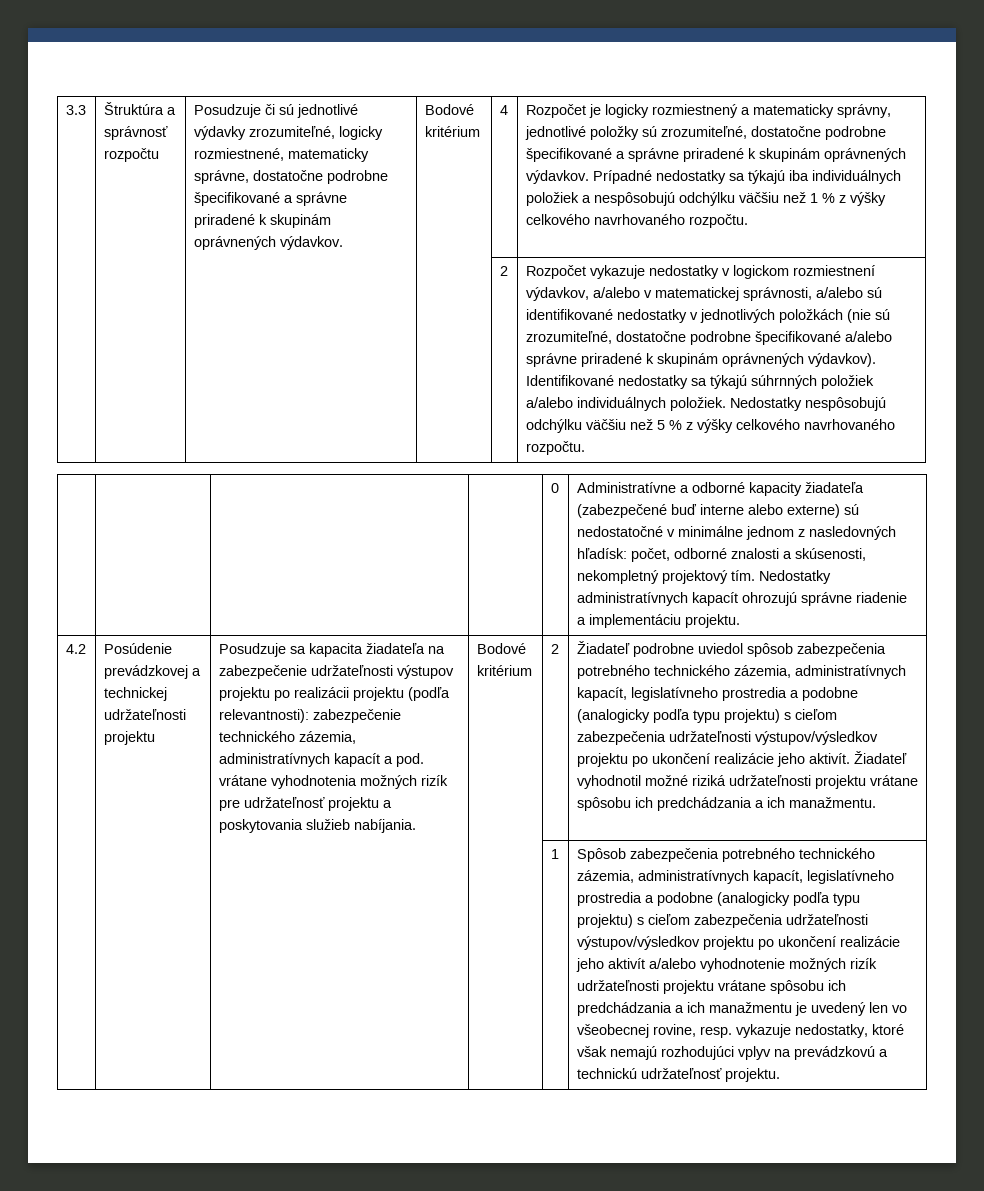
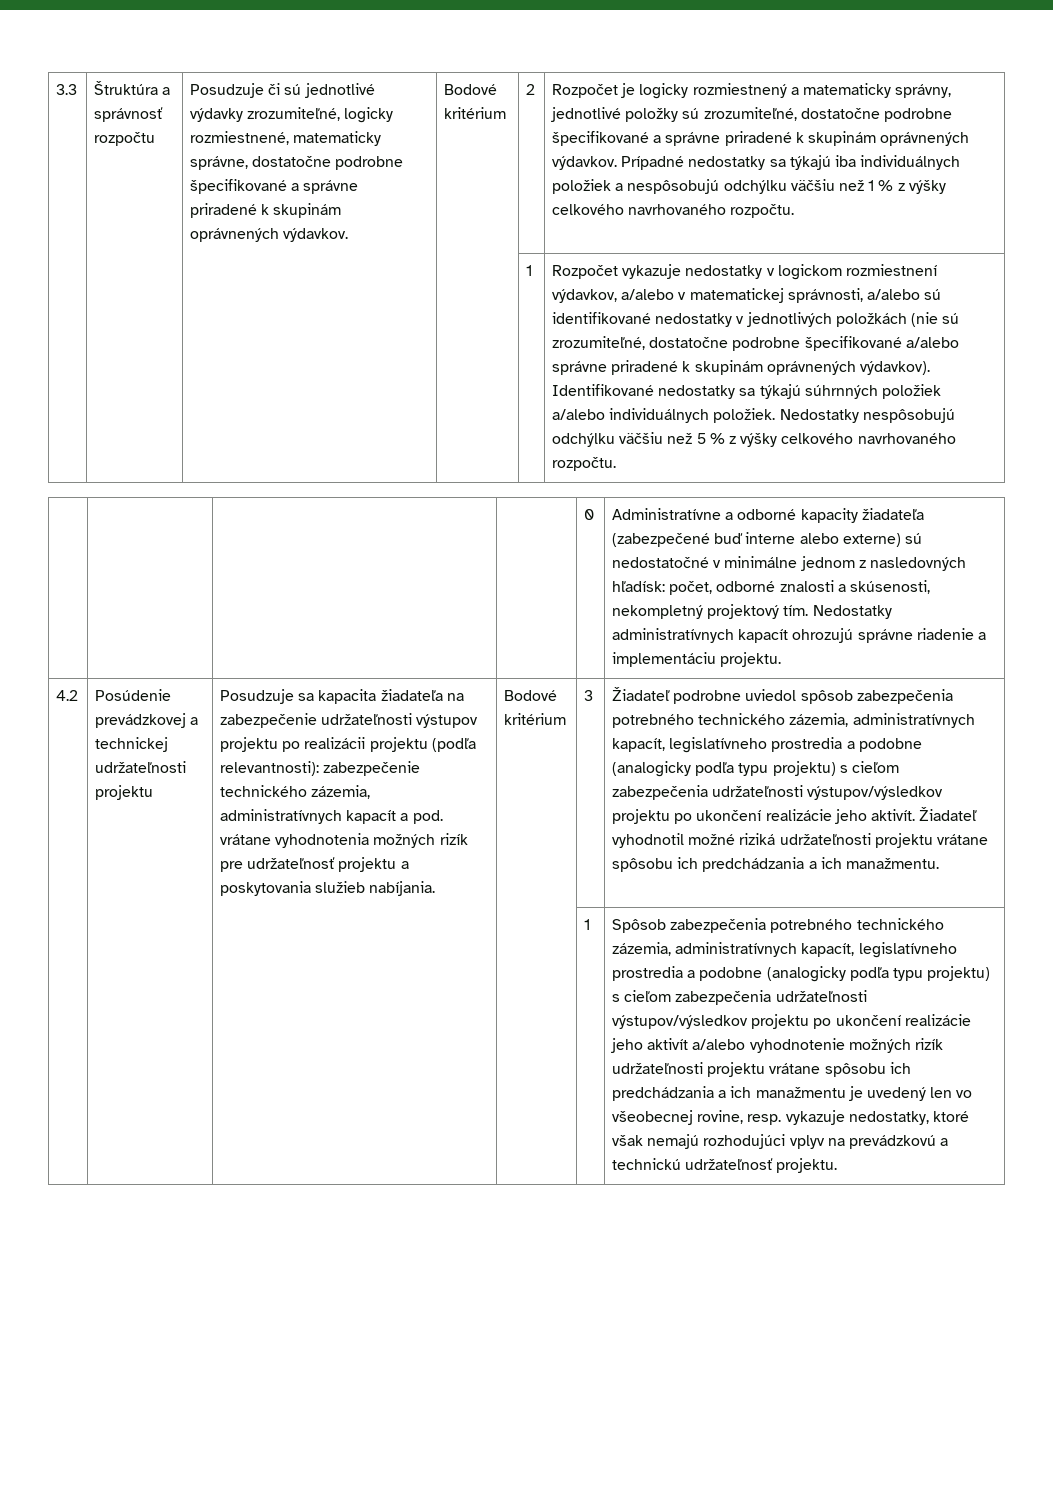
- 4
+ 2
  Prípadné nedostatky sa týkajú iba individuálnych položiek a nespôsobujú odchýlku väčšiu než 1 % z výšky celkového navrhovaného rozpočtu.
- | | | | 2
+ | | | | 1
- Bodové kritérium | 2
+ Bodové kritérium | 3

